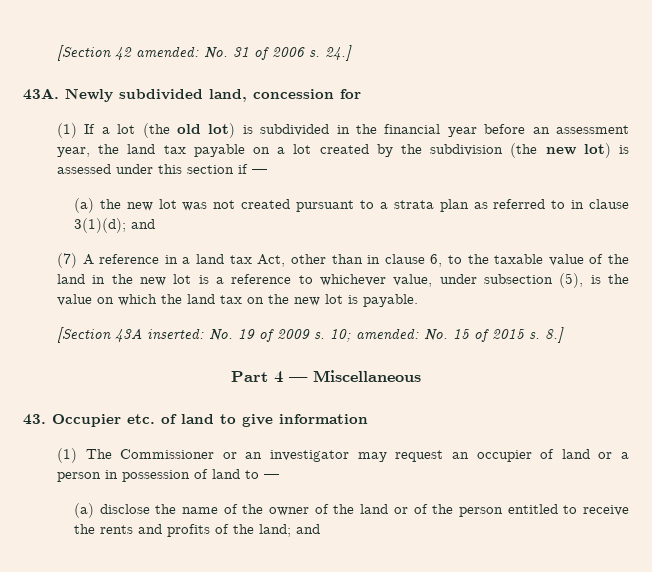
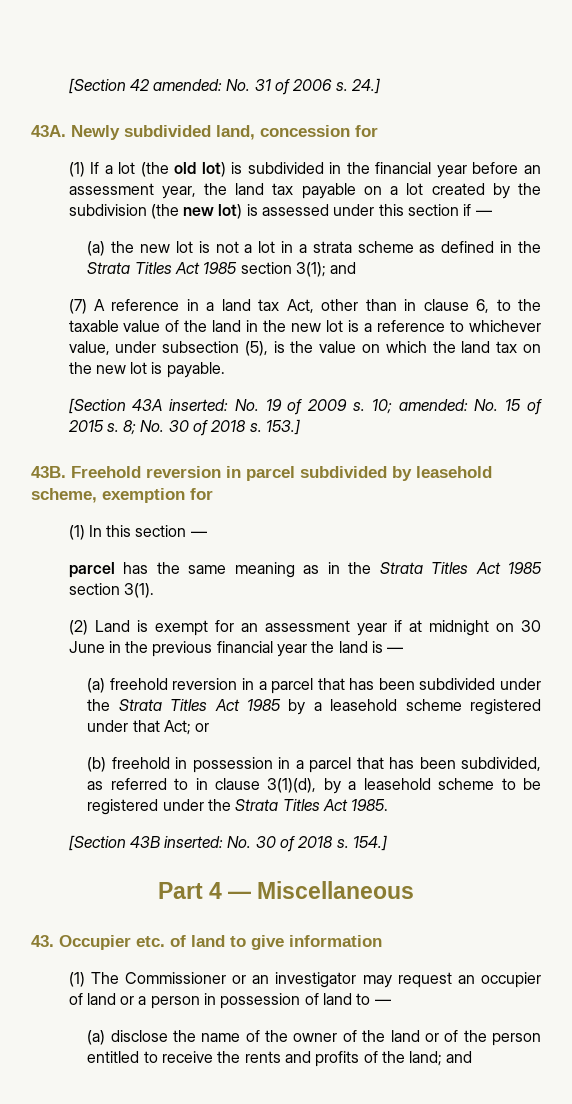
- (a) the new lot was not created pursuant to a strata plan as referred to in clause 3(1)(d); and
+ (a) the new lot is not a lot in a strata scheme as defined in the Strata Titles Act 1985 section 3(1); and
- 8.]
+ 8; No. 30 of 2018 s. 153.]
+ 43B. Freehold reversion in parcel subdivided by leasehold scheme, exemption for
+ (1) In this section —
+ parcel has the same meaning as in the Strata Titles Act 1985 section 3(1).
+ (2) Land is exempt for an assessment year if at midnight on 30 June in the previous financial year the land is —
+ (a) freehold reversion in a parcel that has been subdivided under the Strata Titles Act 1985 by a leasehold scheme registered under that Act; or
+ (b) freehold in possession in a parcel that has been subdivided, as referred to in clause 3(1)(d), by a leasehold scheme to be registered under the Strata Titles Act 1985.
+ [Section 43B inserted: No. 30 of 2018 s. 154.]

